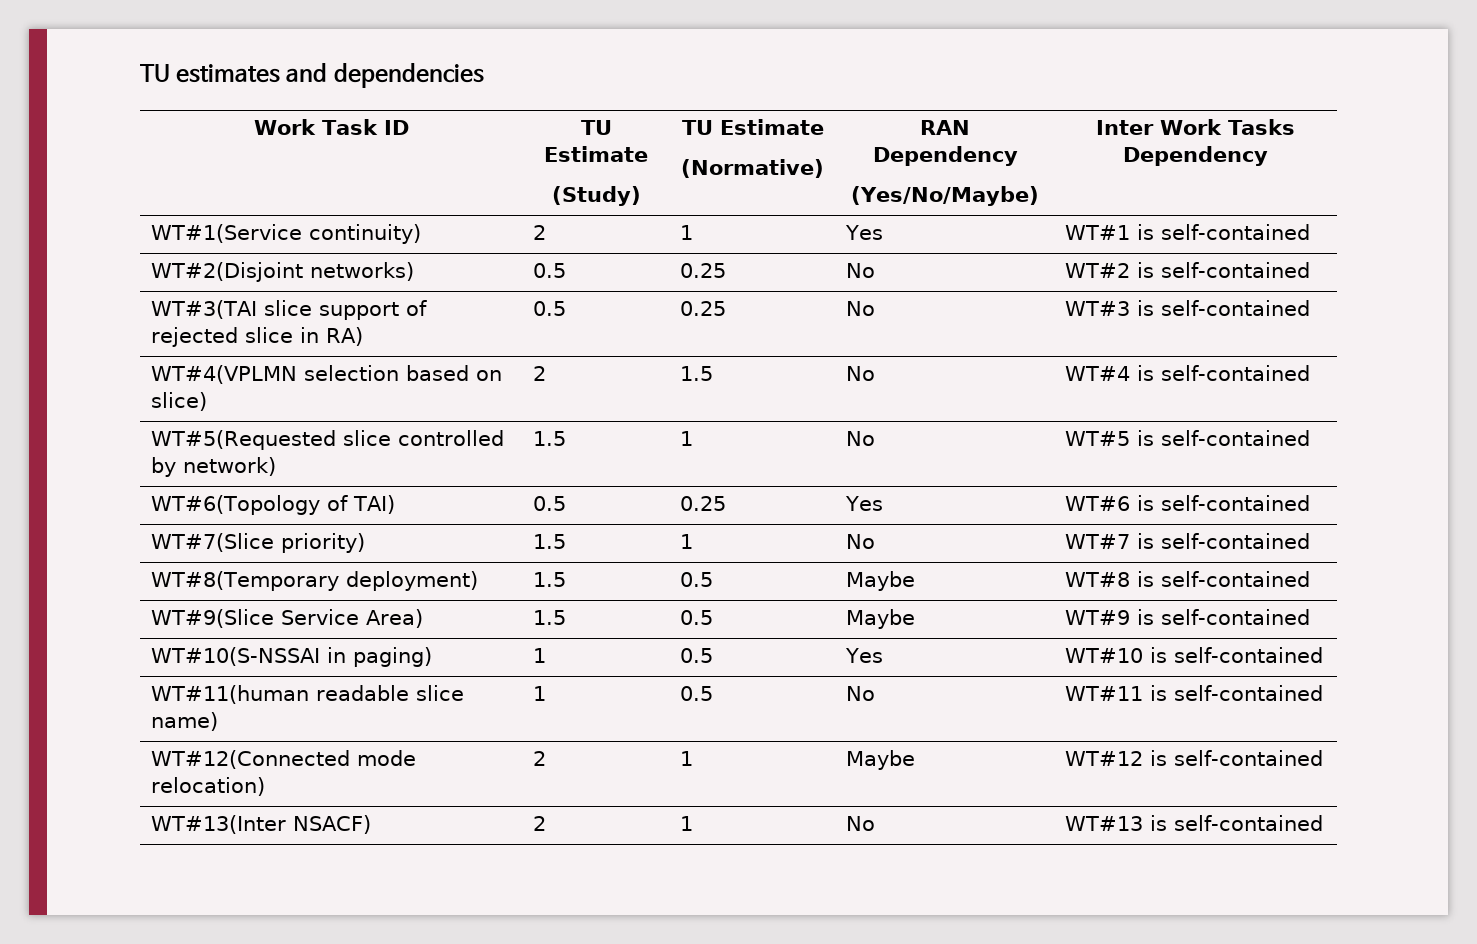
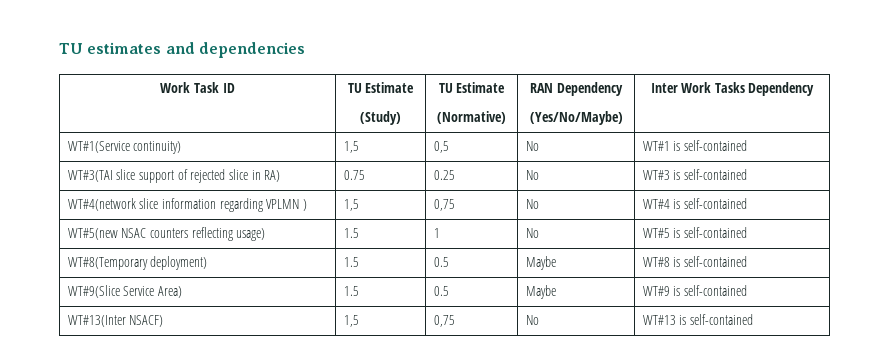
- WT#1(Service continuity) | 2 | 1 | Yes | WT#1 is self-contained
- WT#2(Disjoint networks) | 0.5 | 0.25 | No | WT#2 is self-contained
+ WT#1(Service continuity) | 1,5 | 0,5 | No | WT#1 is self-contained
- WT#3(TAI slice support of rejected slice in RA) | 0.5 | 0.25 | No | WT#3 is self-contained
+ WT#3(TAI slice support of rejected slice in RA) | 0.75 | 0.25 | No | WT#3 is self-contained
- WT#4(VPLMN selection based on slice) | 2 | 1.5 | No | WT#4 is self-contained
+ WT#4(network slice information regarding VPLMN ) | 1,5 | 0,75 | No | WT#4 is self-contained
- WT#5(Requested slice controlled by network) | 1.5 | 1 | No | WT#5 is self-contained
+ WT#5(new NSAC counters reflecting usage) | 1.5 | 1 | No | WT#5 is self-contained
- WT#6(Topology of TAI) | 0.5 | 0.25 | Yes | WT#6 is self-contained
- WT#7(Slice priority) | 1.5 | 1 | No | WT#7 is self-contained
- WT#10(S-NSSAI in paging) | 1 | 0.5 | Yes | WT#10 is self-contained
- WT#11(human readable slice name) | 1 | 0.5 | No | WT#11 is self-contained
- WT#12(Connected mode relocation) | 2 | 1 | Maybe | WT#12 is self-contained
- WT#13(Inter NSACF) | 2 | 1 | No | WT#13 is self-contained
+ WT#13(Inter NSACF) | 1,5 | 0,75 | No | WT#13 is self-contained

